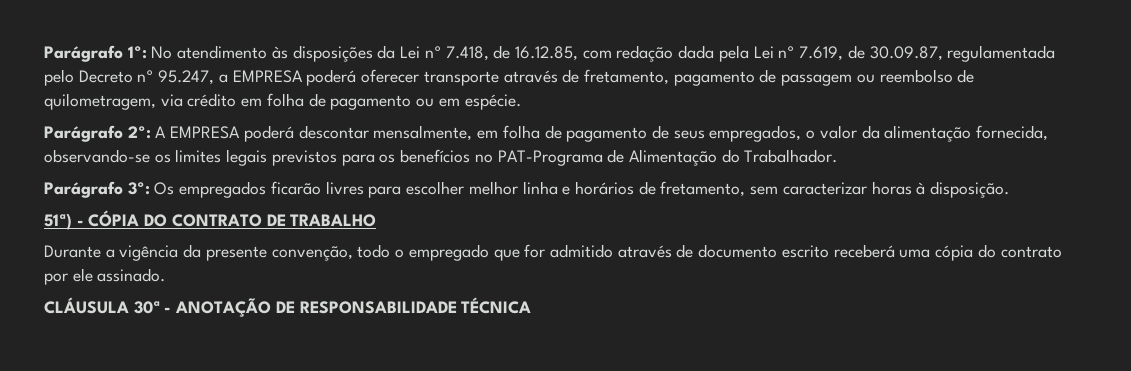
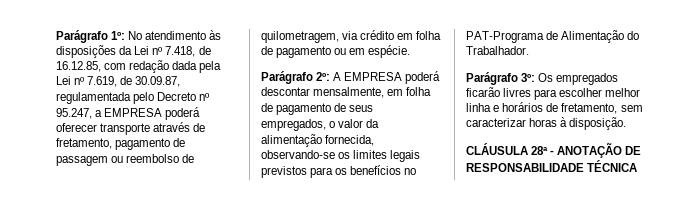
- 51ª) - CÓPIA DO CONTRATO DE TRABALHO
- Durante a vigência da presente convenção, todo o empregado que for admitido através de documento escrito receberá uma cópia do contrato por ele assinado.
- CLÁUSULA 30ª - ANOTAÇÃO DE RESPONSABILIDADE TÉCNICA
+ CLÁUSULA 28ª - ANOTAÇÃO DE RESPONSABILIDADE TÉCNICA

